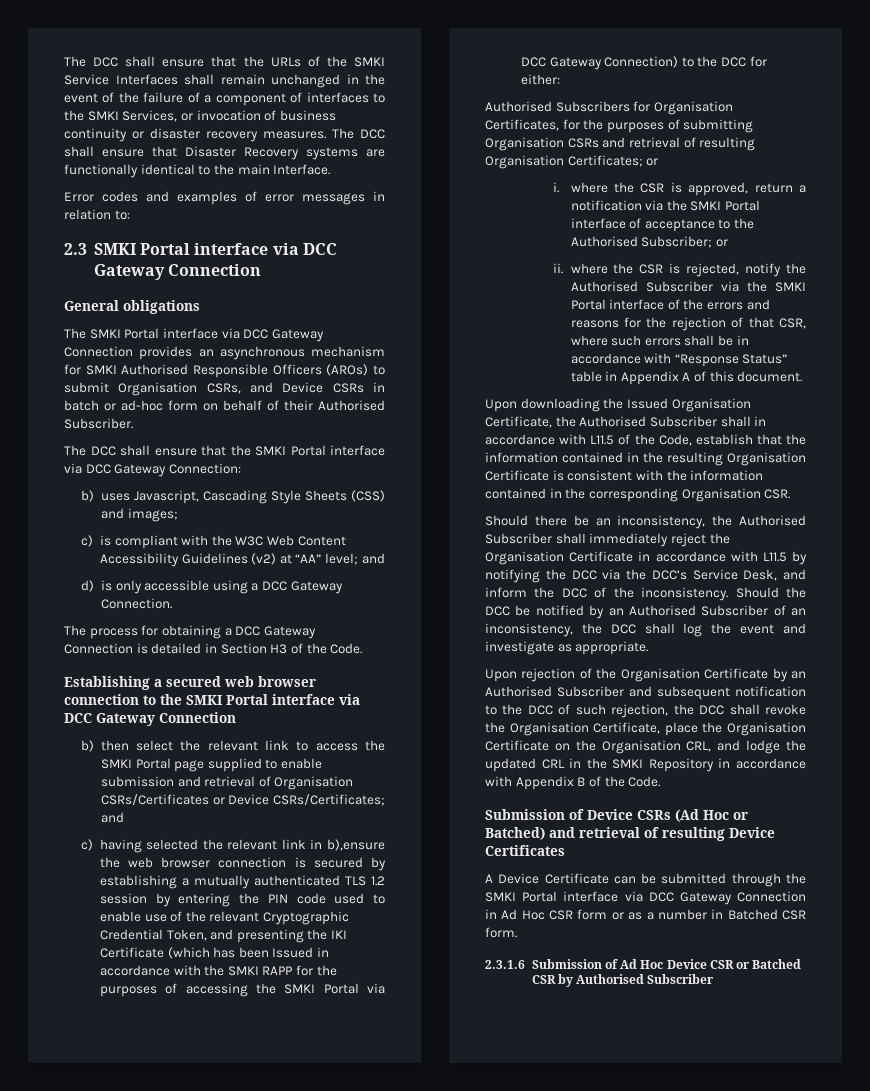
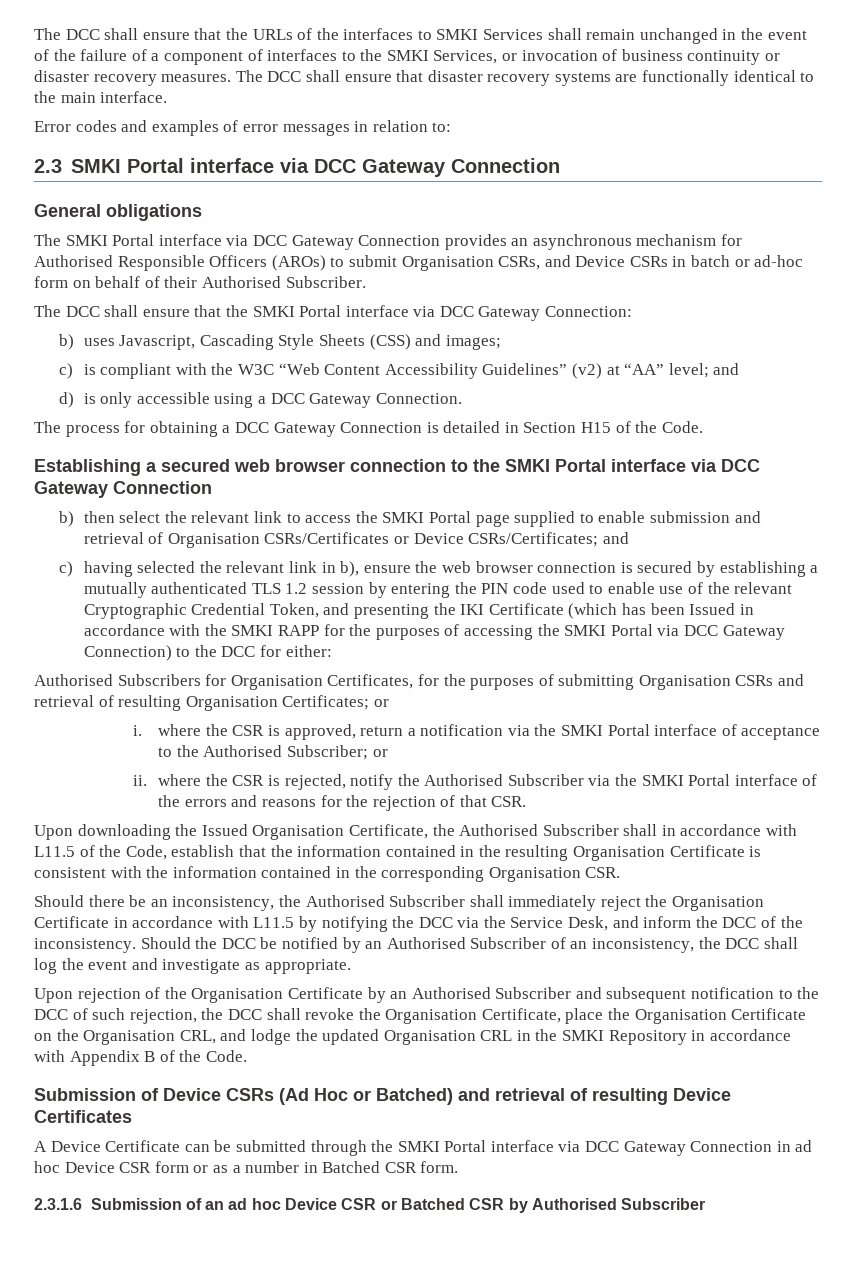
- The DCC shall ensure that the URLs of the SMKI Service Interfaces shall remain unchanged in the event of the failure of a component of interfaces to the SMKI Services, or invocation of business continuity or disaster recovery measures.
+ The DCC shall ensure that the URLs of the interfaces to SMKI Services shall remain unchanged in the event of the failure of a component of interfaces to the SMKI Services, or invocation of business continuity or disaster recovery measures.
- The DCC shall ensure that Disaster Recovery systems are functionally identical to the main Interface.
+ The DCC shall ensure that disaster recovery systems are functionally identical to the main interface.
- The SMKI Portal interface via DCC Gateway Connection provides an asynchronous mechanism for SMKI Authorised Responsible Officers (AROs) to submit Organisation CSRs, and Device CSRs in batch or ad-hoc form on behalf of their Authorised Subscriber.
+ The SMKI Portal interface via DCC Gateway Connection provides an asynchronous mechanism for Authorised Responsible Officers (AROs) to submit Organisation CSRs, and Device CSRs in batch or ad-hoc form on behalf of their Authorised Subscriber.
- c) is compliant with the W3C Web Content Accessibility Guidelines (v2) at “AA” level; and
+ c) is compliant with the W3C “Web Content Accessibility Guidelines” (v2) at “AA” level; and
- The process for obtaining a DCC Gateway Connection is detailed in Section H3 of the Code.
+ The process for obtaining a DCC Gateway Connection is detailed in Section H15 of the Code.
- c) having selected the relevant link in b),ensure the web browser connection is secured by establishing a mutually authenticated TLS 1.2 session by entering the PIN code used to enable use of the relevant Cryptographic Credential Token, and presenting the IKI Certificate (which has been Issued in accordance with the SMKI RAPP for the purposes of accessing the SMKI Portal via DCC Gateway Connection) to the DCC for either:
+ c) having selected the relevant link in b), ensure the web browser connection is secured by establishing a mutually authenticated TLS 1.2 session by entering the PIN code used to enable use of the relevant Cryptographic Credential Token, and presenting the IKI Certificate (which has been Issued in accordance with the SMKI RAPP for the purposes of accessing the SMKI Portal via DCC Gateway Connection) to the DCC for either:
- ii. where the CSR is rejected, notify the Authorised Subscriber via the SMKI Portal interface of the errors and reasons for the rejection of that CSR, where such errors shall be in accordance with “Response Status” table in Appendix A of this document.
+ ii. where the CSR is rejected, notify the Authorised Subscriber via the SMKI Portal interface of the errors and reasons for the rejection of that CSR.
- Should there be an inconsistency, the Authorised Subscriber shall immediately reject the Organisation Certificate in accordance with L11.5 by notifying the DCC via the DCC’s Service Desk, and inform the DCC of the inconsistency.
+ Should there be an inconsistency, the Authorised Subscriber shall immediately reject the Organisation Certificate in accordance with L11.5 by notifying the DCC via the Service Desk, and inform the DCC of the inconsistency.
- Upon rejection of the Organisation Certificate by an Authorised Subscriber and subsequent notification to the DCC of such rejection, the DCC shall revoke the Organisation Certificate, place the Organisation Certificate on the Organisation CRL, and lodge the updated CRL in the SMKI Repository in accordance with Appendix B of the Code.
+ Upon rejection of the Organisation Certificate by an Authorised Subscriber and subsequent notification to the DCC of such rejection, the DCC shall revoke the Organisation Certificate, place the Organisation Certificate on the Organisation CRL, and lodge the updated Organisation CRL in the SMKI Repository in accordance with Appendix B of the Code.
- A Device Certificate can be submitted through the SMKI Portal interface via DCC Gateway Connection in Ad Hoc CSR form or as a number in Batched CSR form.
+ A Device Certificate can be submitted through the SMKI Portal interface via DCC Gateway Connection in ad hoc Device CSR form or as a number in Batched CSR form.
- 2.3.1.6 Submission of Ad Hoc Device CSR or Batched CSR by Authorised Subscriber
+ 2.3.1.6 Submission of an ad hoc Device CSR or Batched CSR by Authorised Subscriber

